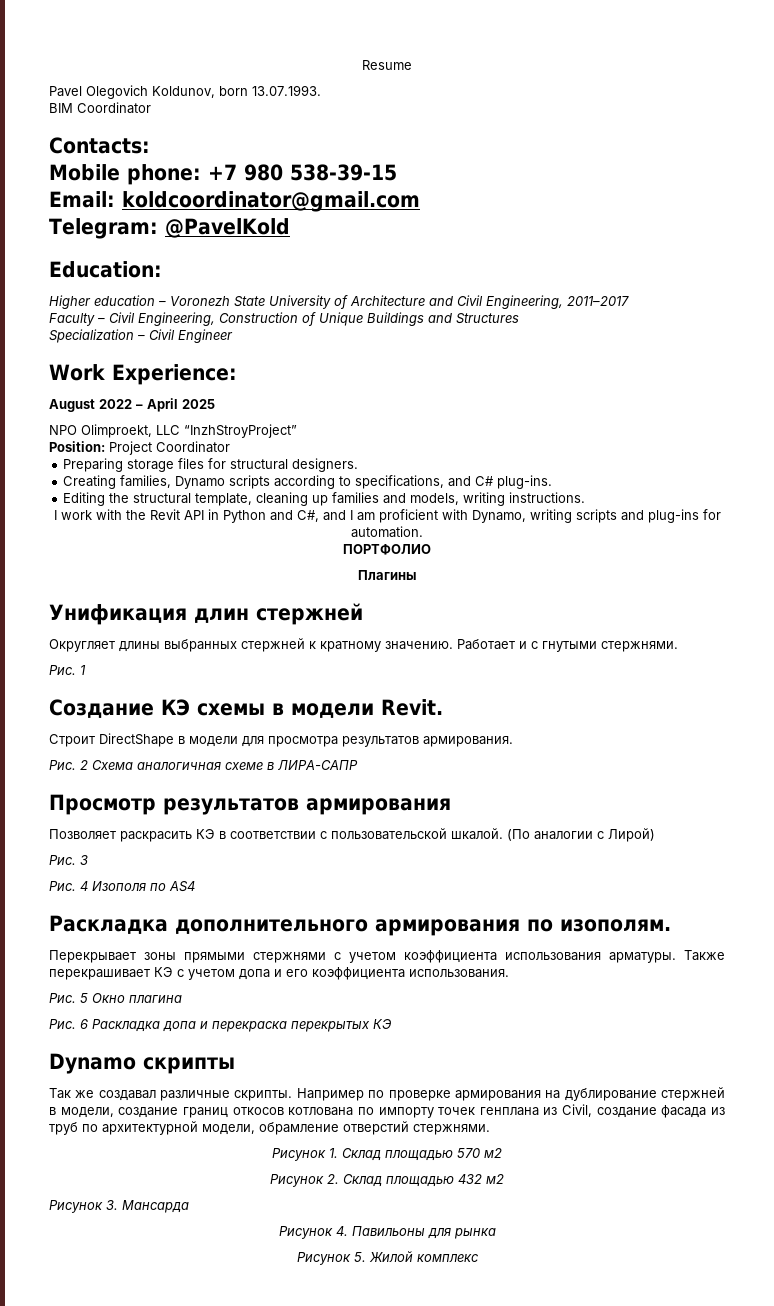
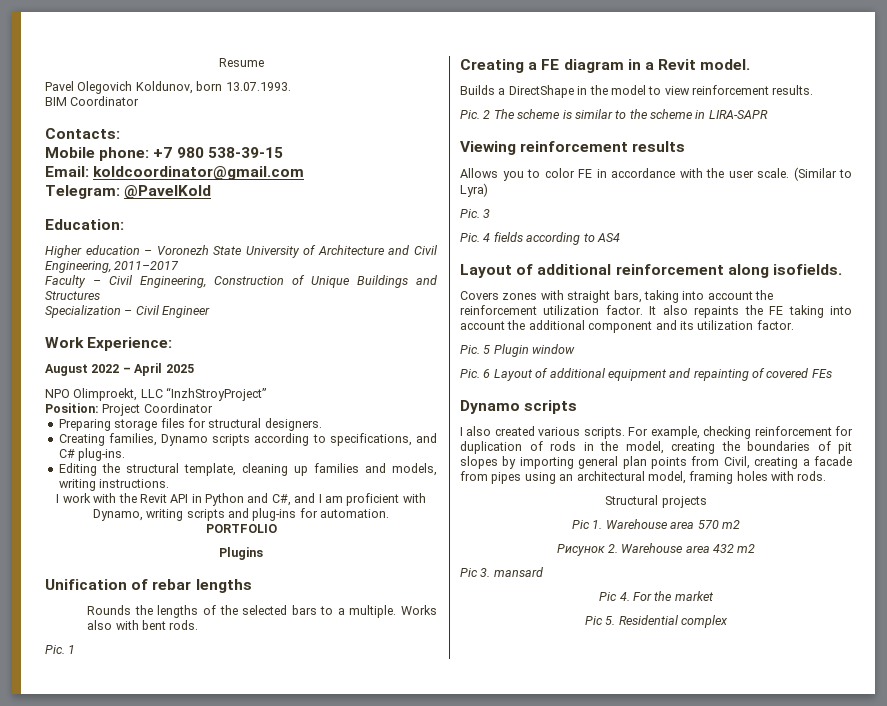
- ПОРТФОЛИО
- Плагины
- Унификация длин стержней
- Округляет длины выбранных стержней к кратному значению. Работает и с гнутыми стержнями.
- Рис. 1
- Создание КЭ схемы в модели Revit.
- Строит DirectShape в модели для просмотра результатов армирования.
- Рис. 2 Схема аналогичная схеме в ЛИРА-САПР
- Просмотр результатов армирования
- Позволяет раскрасить КЭ в соответствии с пользовательской шкалой. (По аналогии с Лирой)
- Рис. 3
- Рис. 4 Изополя по AS4
- Раскладка дополнительного армирования по изополям.
- Перекрывает зоны прямыми стержнями с учетом коэффициента использования арматуры. Также перекрашивает КЭ с учетом допа и его коэффициента использования.
- Рис. 5 Окно плагина
- Рис. 6 Раскладка допа и перекраска перекрытых КЭ
- Dynamo скрипты
- Так же создавал различные скрипты. Например по проверке армирования на дублирование стержней в модели, создание границ откосов котлована по импорту точек генплана из Civil, создание фасада из труб по архитектурной модели, обрамление отверстий стержнями.
- Рисунок 1. Склад площадью 570 м2
- Рисунок 2. Склад площадью 432 м2
- Рисунок 3. Мансарда
- Рисунок 4. Павильоны для рынка
- Рисунок 5. Жилой комплекс
+ PORTFOLIO
+ Plugins
+ Unification of rebar lengths
+ Rounds the lengths of the selected bars to a multiple. Works also with bent rods.
+ Pic. 1
+ Creating a FE diagram in a Revit model.
+ Builds a DirectShape in the model to view reinforcement results.
+ Pic. 2 The scheme is similar to the scheme in LIRA-SAPR
+ Viewing reinforcement results
+ Allows you to color FE in accordance with the user scale. (Similar to Lyra)
+ Pic. 3
+ Pic. 4 fields according to AS4
+ Layout of additional reinforcement along isofields.
+ Covers zones with straight bars, taking into account the reinforcement utilization factor. It also repaints the FE taking into account the additional component and its utilization factor.
+ Pic. 5 Plugin window
+ Pic. 6 Layout of additional equipment and repainting of covered FEs
+ Dynamo scripts
+ I also created various scripts. For example, checking reinforcement for duplication of rods in the model, creating the boundaries of pit slopes by importing general plan points from Civil, creating a facade from pipes using an architectural model, framing holes with rods.
+ Structural projects
+ Pic 1. Warehouse area 570 m2
+ Рисунок 2. Warehouse area 432 m2
+ Pic 3. mansard
+ Pic 4. For the market
+ Pic 5. Residential complex

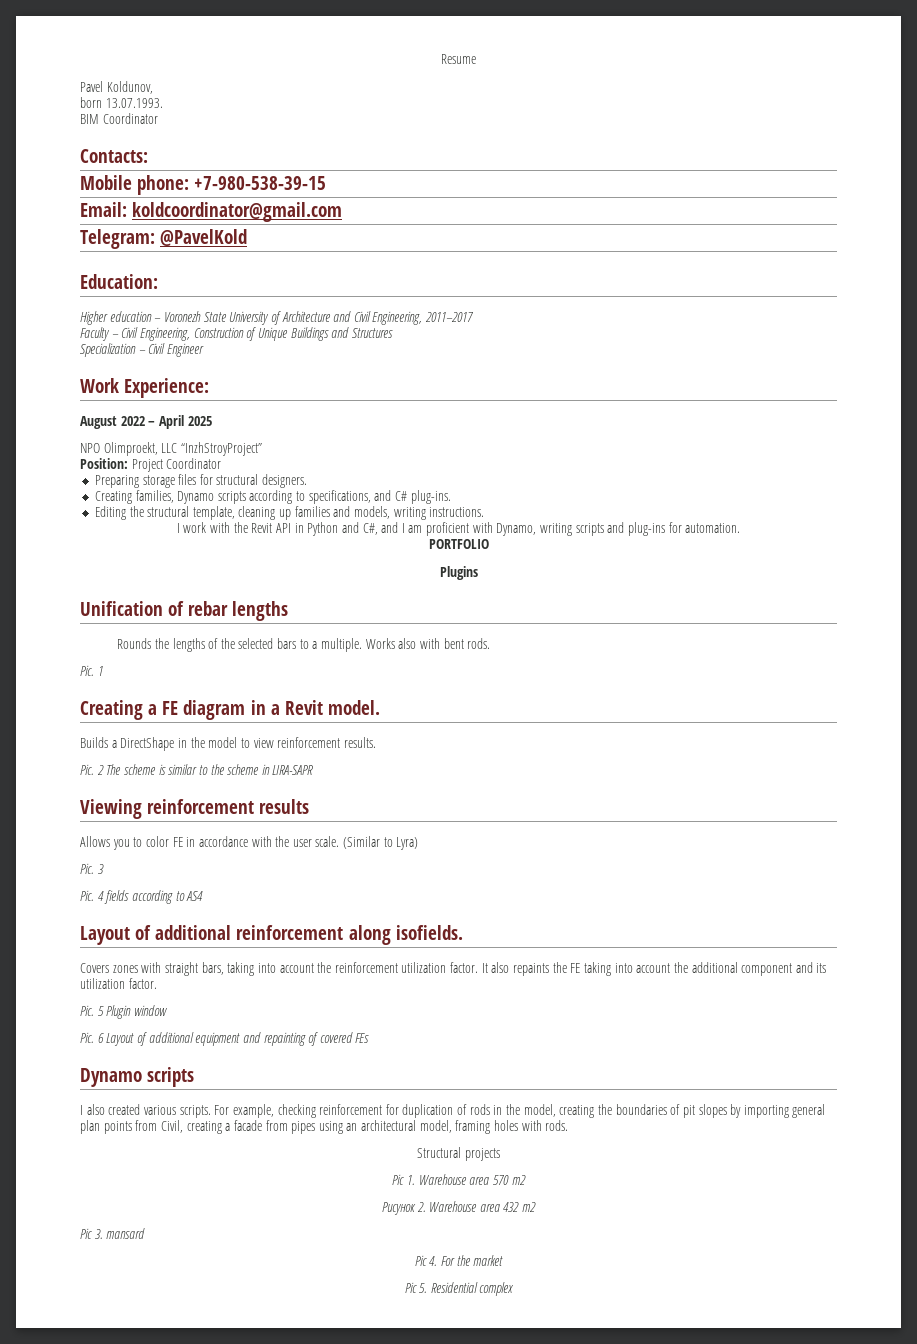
- Pavel Olegovich Koldunov, born 13.07.1993.
+ Pavel Koldunov,
+ born 13.07.1993.
- Mobile phone: +7 980 538-39-15
+ Mobile phone: +7-980-538-39-15

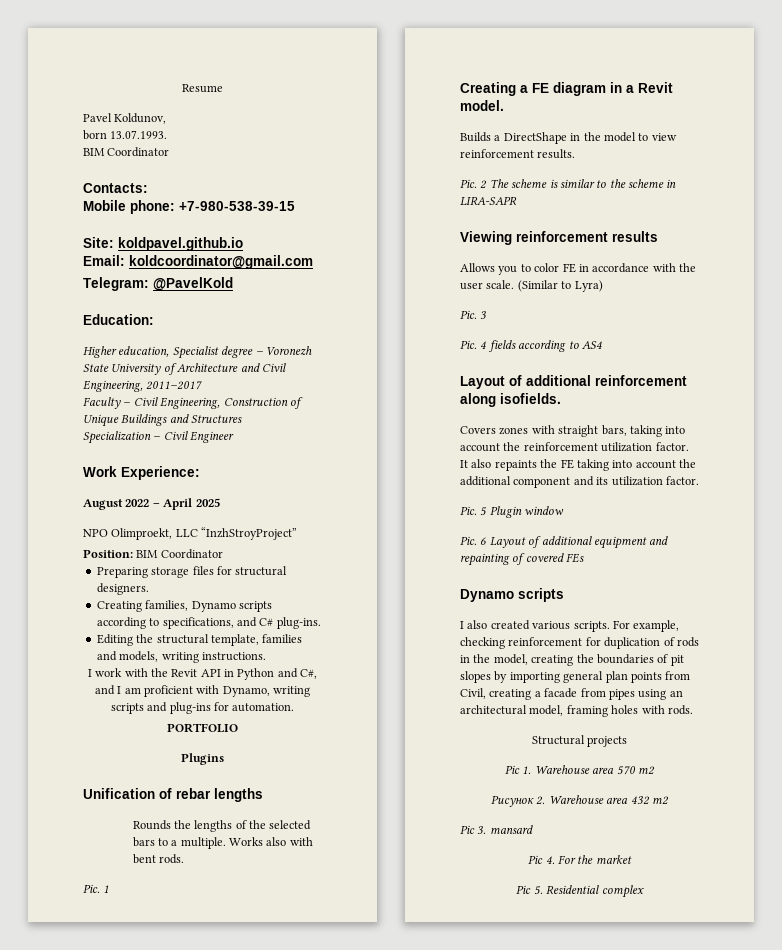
+ Site: koldpavel.github.io
- Higher education – Voronezh State University of Architecture and Civil Engineering, 2011–2017
+ Higher education, Specialist degree – Voronezh State University of Architecture and Civil Engineering, 2011–2017
- Position: Project Coordinator
+ Position: BIM Coordinator
- Editing the structural template, cleaning up families and models, writing instructions.
+ Editing the structural template, families and models, writing instructions.

